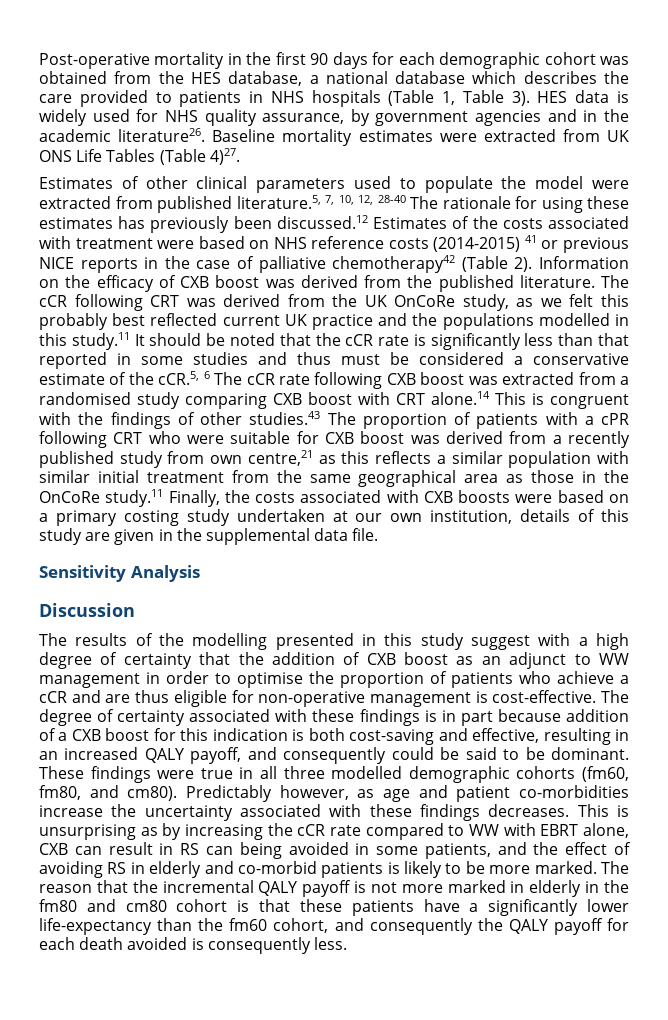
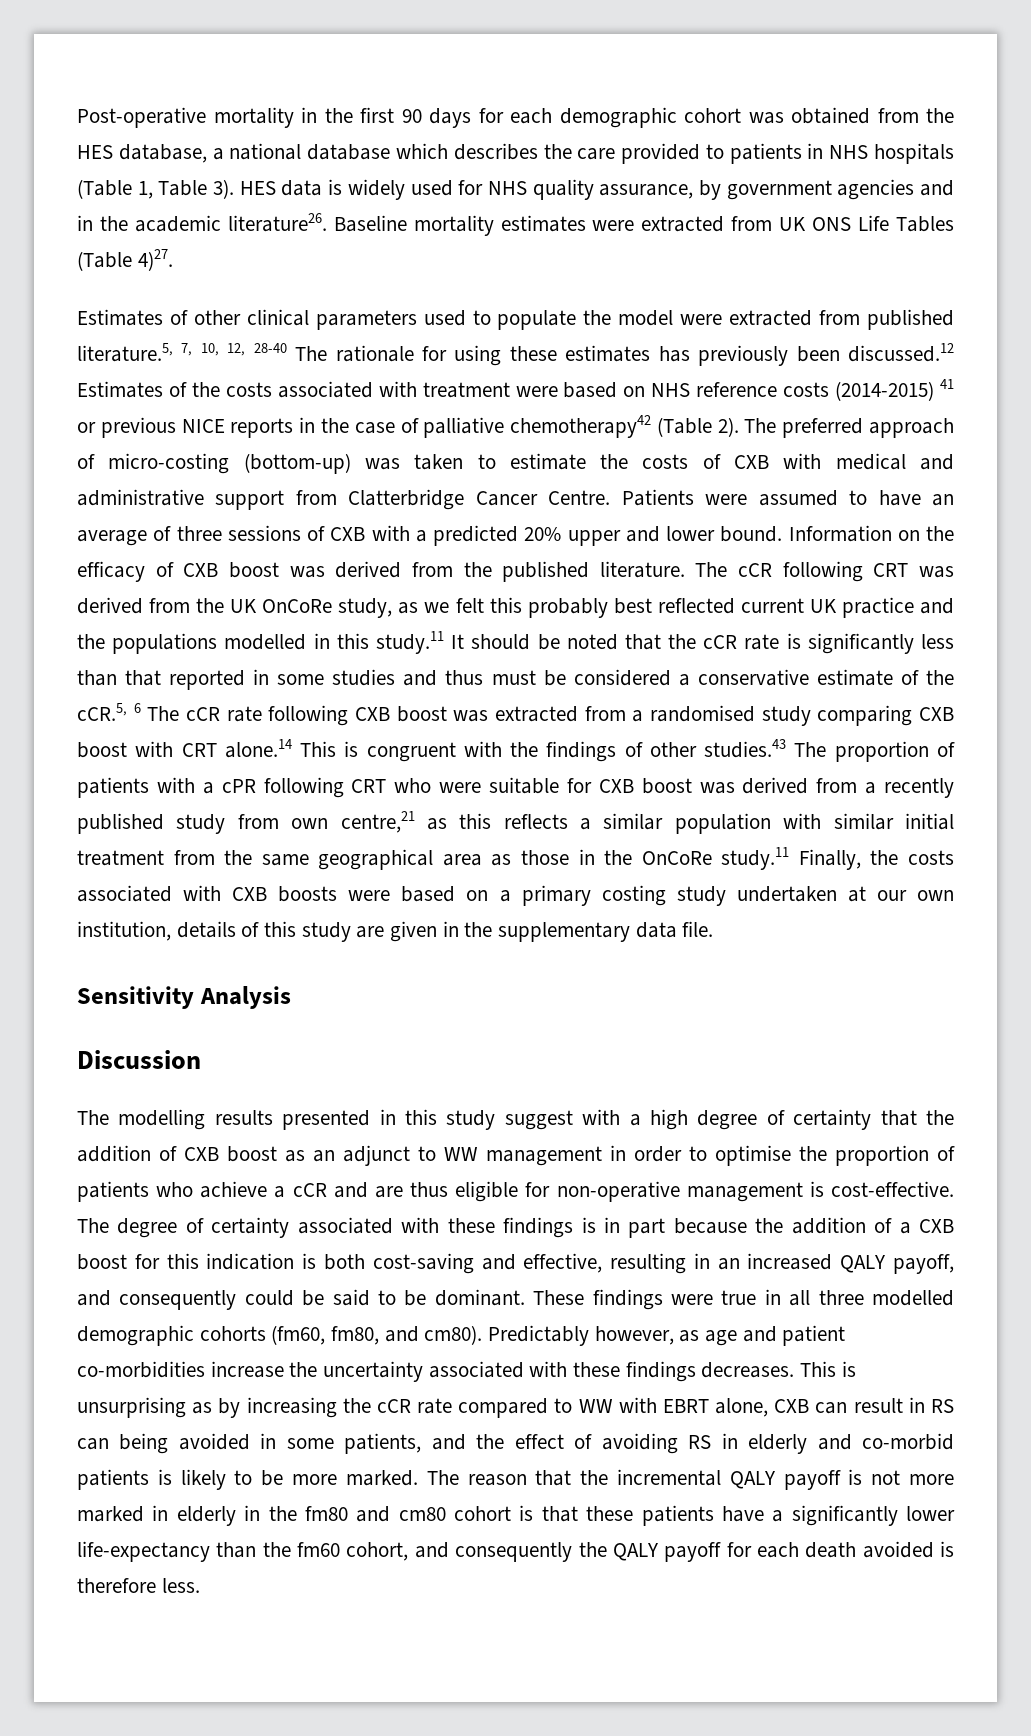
+ The preferred approach of micro-costing (bottom-up) was taken to estimate the costs of CXB with medical and administrative support from Clatterbridge Cancer Centre. Patients were assumed to have an average of three sessions of CXB with a predicted 20% upper and lower bound.
- The cCR following CRT was derived from the UK OnCoRe study, as we felt this probably best reflected current UK practice and the populations modelled in this study.11 It should be noted that the cCR rate is significantly less than that reported in some studies and thus must be considered a conservative estimate of the cCR.5, 6 The cCR rate following CXB boost was extracted from a randomised study comparing CXB boost with CRT alone.14 This is congruent with the findings of other studies.43 The proportion of patients with a cPR following CRT who were suitable for CXB boost was derived from a recently published study from own centre,21 as this reflects a similar population with similar initial treatment from the same geographical area as those in the OnCoRe study.11 Finally, the costs associated with CXB boosts were based on a primary costing study undertaken at our own institution, details of this study are given in the supplemental data file.
+ The cCR following CRT was derived from the UK OnCoRe study, as we felt this probably best reflected current UK practice and the populations modelled in this study.11 It should be noted that the cCR rate is significantly less than that reported in some studies and thus must be considered a conservative estimate of the cCR.5, 6 The cCR rate following CXB boost was extracted from a randomised study comparing CXB boost with CRT alone.14 This is congruent with the findings of other studies.43 The proportion of patients with a cPR following CRT who were suitable for CXB boost was derived from a recently published study from own centre,21 as this reflects a similar population with similar initial treatment from the same geographical area as those in the OnCoRe study.11 Finally, the costs associated with CXB boosts were based on a primary costing study undertaken at our own institution, details of this study are given in the supplementary data file.
- The results of the modelling presented in this study suggest with a high degree of certainty that the addition of CXB boost as an adjunct to WW management in order to optimise the proportion of patients who achieve a cCR and are thus eligible for non-operative management is cost-effective.
+ The modelling results presented in this study suggest with a high degree of certainty that the addition of CXB boost as an adjunct to WW management in order to optimise the proportion of patients who achieve a cCR and are thus eligible for non-operative management is cost-effective.
- The degree of certainty associated with these findings is in part because addition of a CXB boost for this indication is both cost-saving and effective, resulting in an increased QALY payoff, and consequently could be said to be dominant.
+ The degree of certainty associated with these findings is in part because the addition of a CXB boost for this indication is both cost-saving and effective, resulting in an increased QALY payoff, and consequently could be said to be dominant.
- The reason that the incremental QALY payoff is not more marked in elderly in the fm80 and cm80 cohort is that these patients have a significantly lower life-expectancy than the fm60 cohort, and consequently the QALY payoff for each death avoided is consequently less.
+ The reason that the incremental QALY payoff is not more marked in elderly in the fm80 and cm80 cohort is that these patients have a significantly lower life-expectancy than the fm60 cohort, and consequently the QALY payoff for each death avoided is therefore less.

